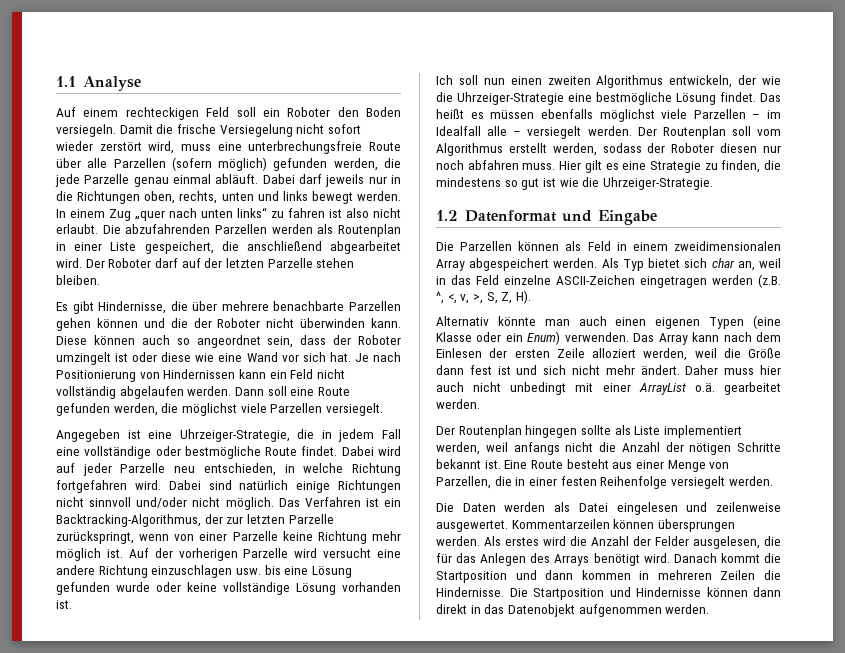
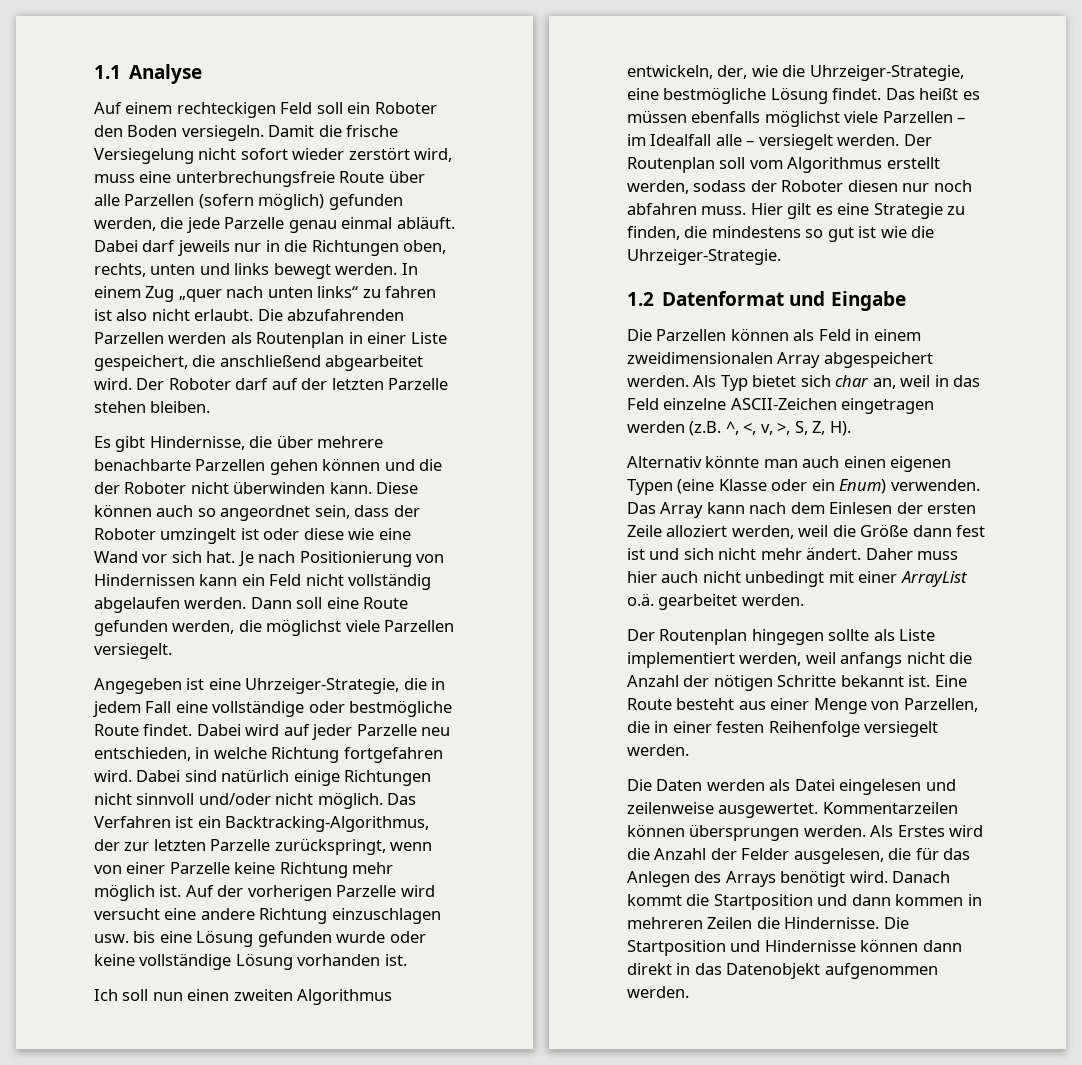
- Ich soll nun einen zweiten Algorithmus entwickeln, der wie die Uhrzeiger-Strategie eine bestmögliche Lösung findet.
+ Ich soll nun einen zweiten Algorithmus entwickeln, der, wie die Uhrzeiger-Strategie, eine bestmögliche Lösung findet.
- Als erstes wird die Anzahl der Felder ausgelesen, die für das Anlegen des Arrays benötigt wird.
+ Als Erstes wird die Anzahl der Felder ausgelesen, die für das Anlegen des Arrays benötigt wird.

